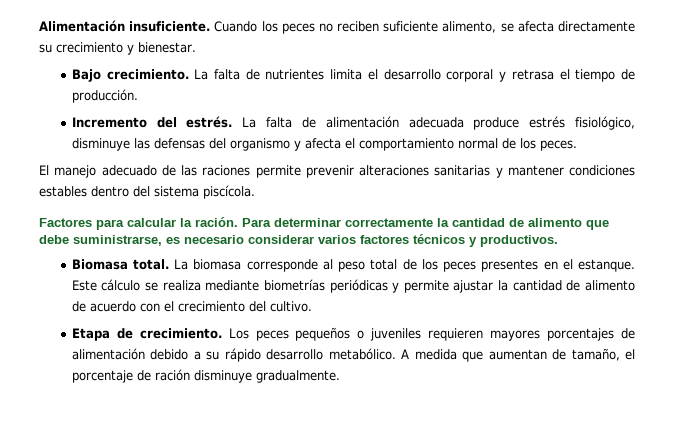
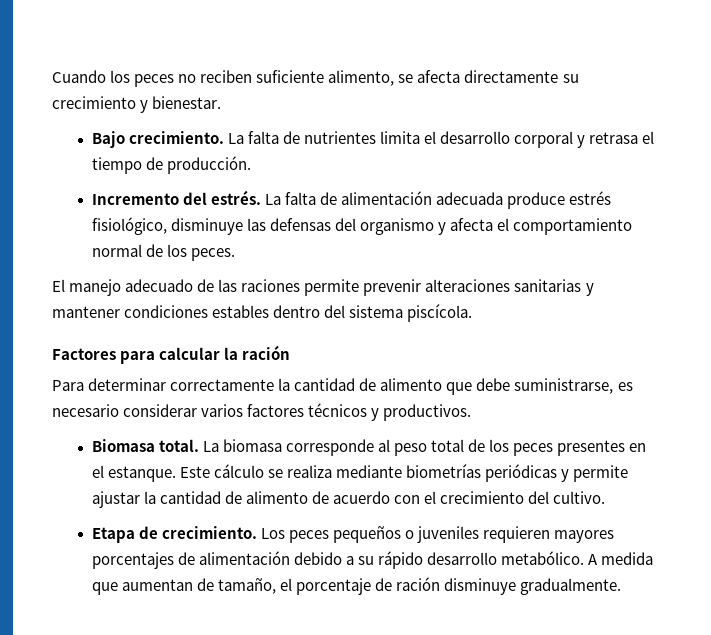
- Alimentación insuficiente.
- Factores para calcular la ración. Para determinar correctamente la cantidad de alimento que debe suministrarse, es necesario considerar varios factores técnicos y productivos.
+ Factores para calcular la ración
+ Para determinar correctamente la cantidad de alimento que debe suministrarse, es necesario considerar varios factores técnicos y productivos.

